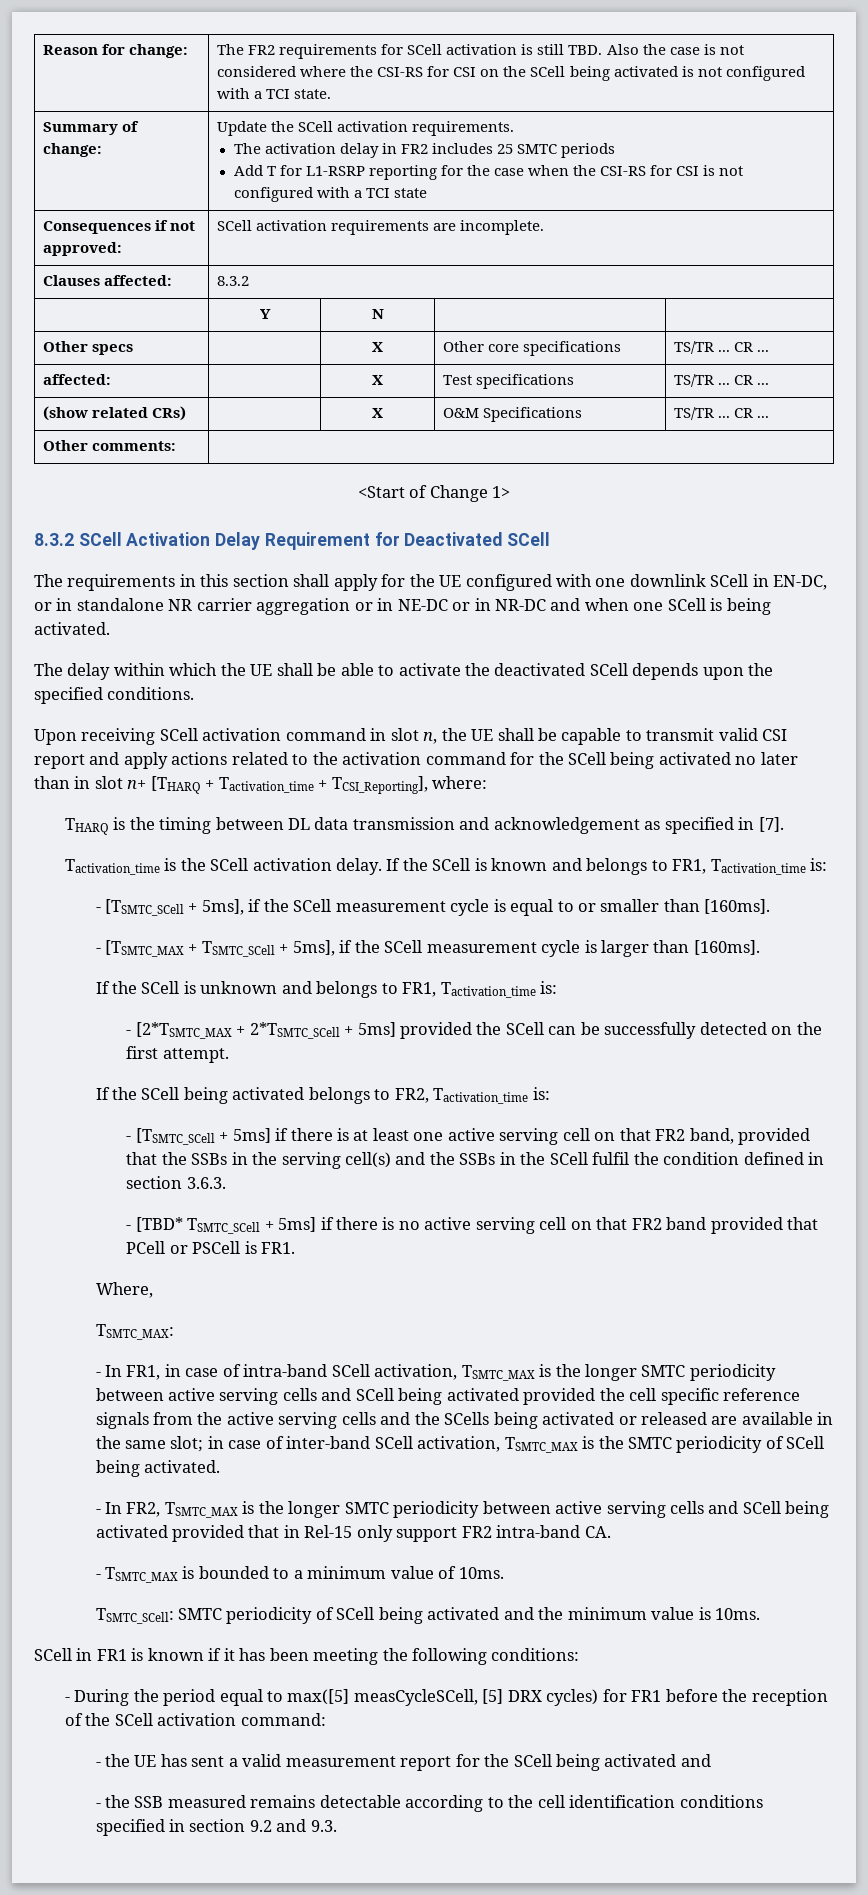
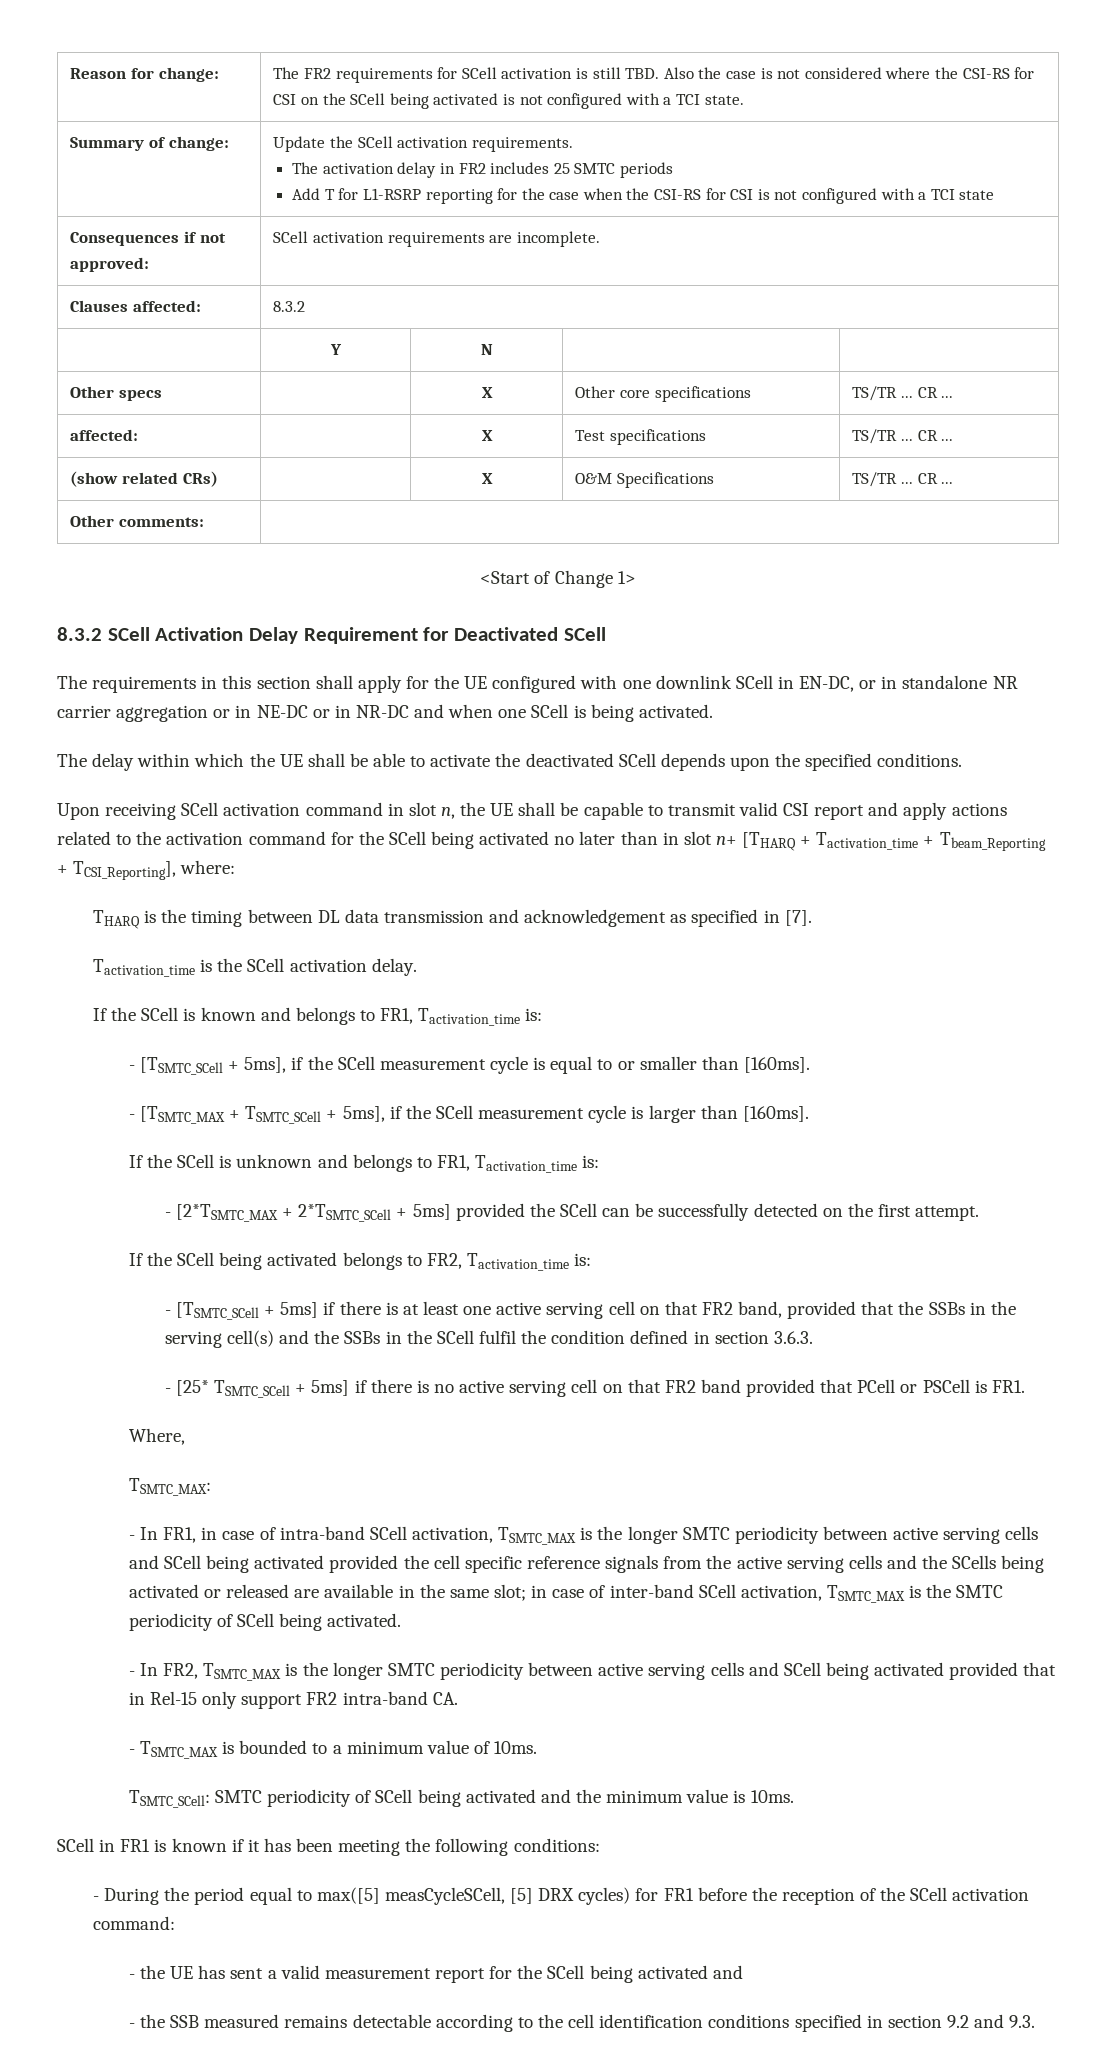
- Upon receiving SCell activation command in slot n, the UE shall be capable to transmit valid CSI report and apply actions related to the activation command for the SCell being activated no later than in slot n+ [THARQ + Tactivation_time + TCSI_Reporting], where:
+ Upon receiving SCell activation command in slot n, the UE shall be capable to transmit valid CSI report and apply actions related to the activation command for the SCell being activated no later than in slot n+ [THARQ + Tactivation_time + Tbeam_Reporting + TCSI_Reporting], where:
- Tactivation_time is the SCell activation delay. If the SCell is known and belongs to FR1, Tactivation_time is:
+ Tactivation_time is the SCell activation delay.
+ If the SCell is known and belongs to FR1, Tactivation_time is:
- - [TBD* TSMTC_SCell + 5ms] if there is no active serving cell on that FR2 band provided that PCell or PSCell is FR1.
+ - [25* TSMTC_SCell + 5ms] if there is no active serving cell on that FR2 band provided that PCell or PSCell is FR1.

